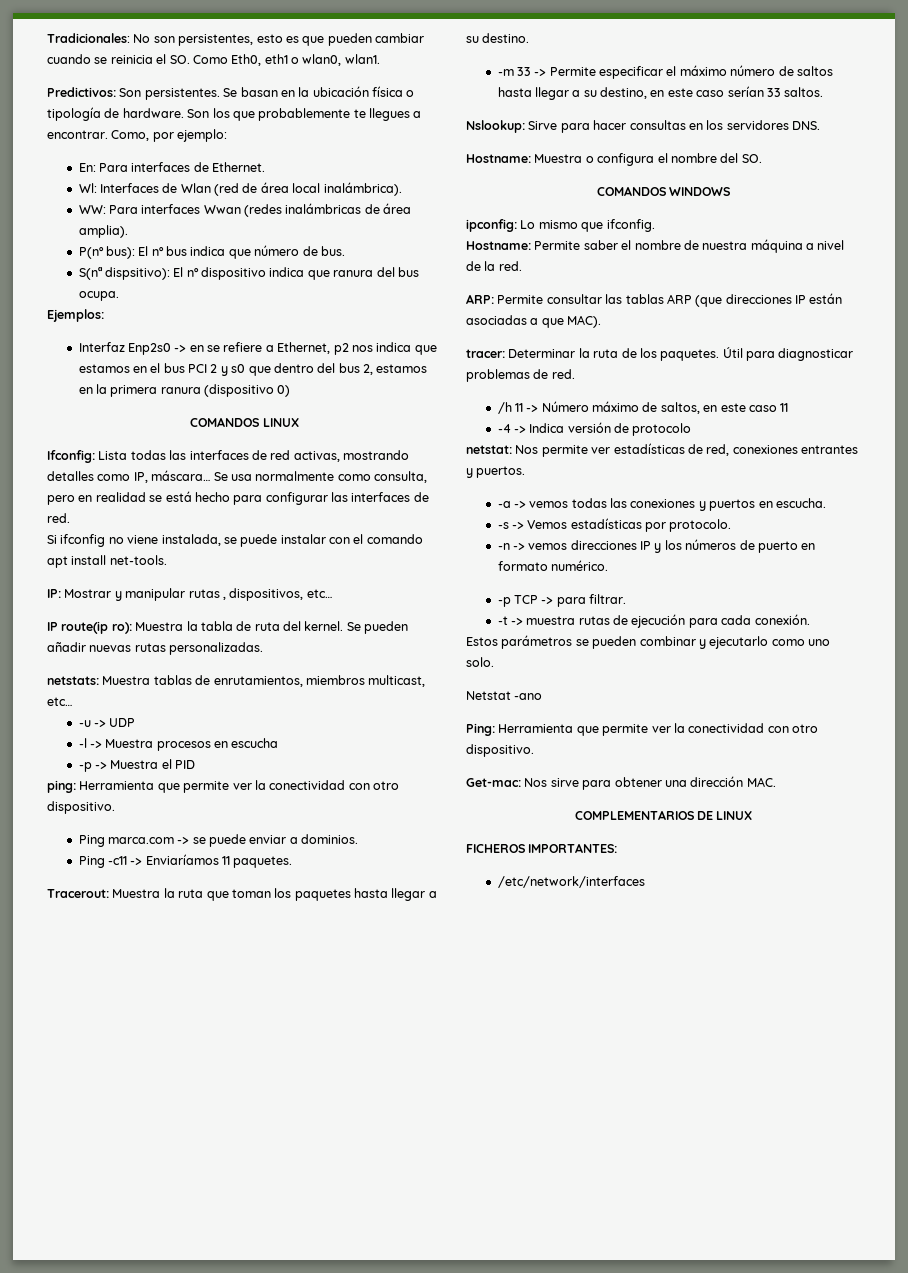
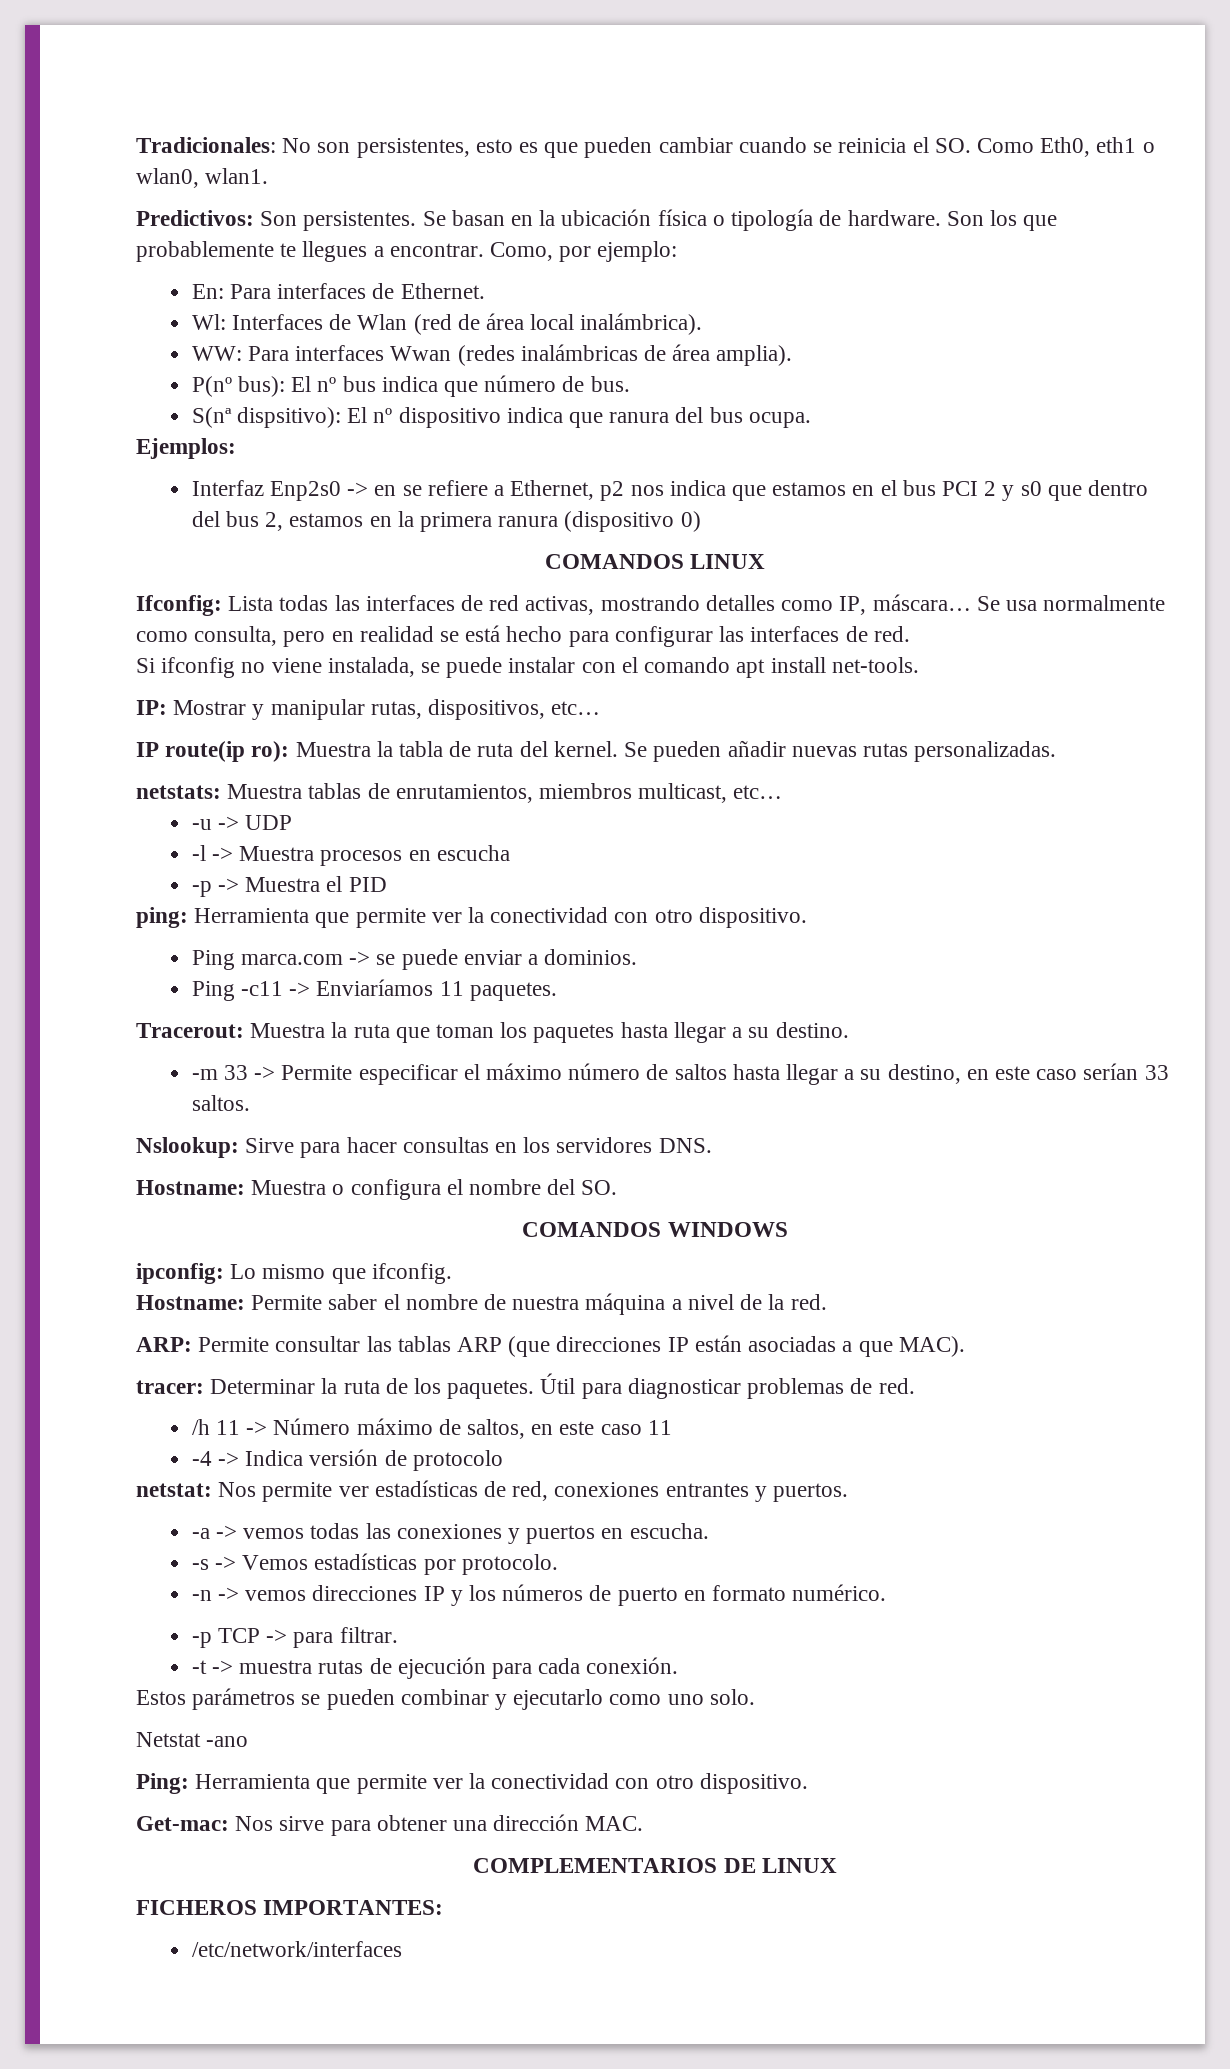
- IP: Mostrar y manipular rutas , dispositivos, etc…
+ IP: Mostrar y manipular rutas, dispositivos, etc…

